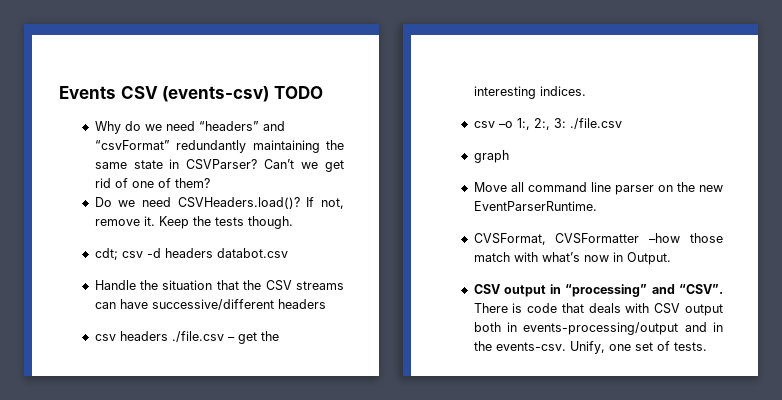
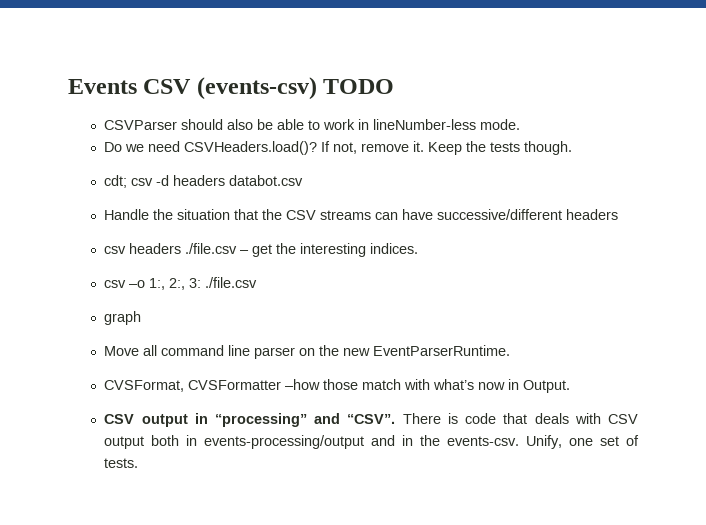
- Why do we need “headers” and “csvFormat” redundantly maintaining the same state in CSVParser? Can’t we get rid of one of them?
+ CSVParser should also be able to work in lineNumber-less mode.

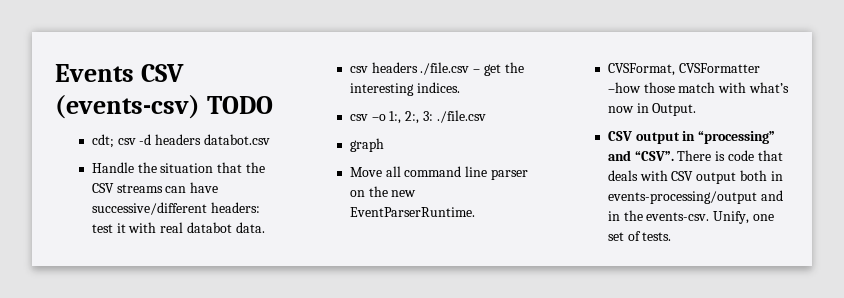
- CSVParser should also be able to work in lineNumber-less mode.
- Do we need CSVHeaders.load()? If not, remove it. Keep the tests though.
- Handle the situation that the CSV streams can have successive/different headers
+ Handle the situation that the CSV streams can have successive/different headers: test it with real databot data.

